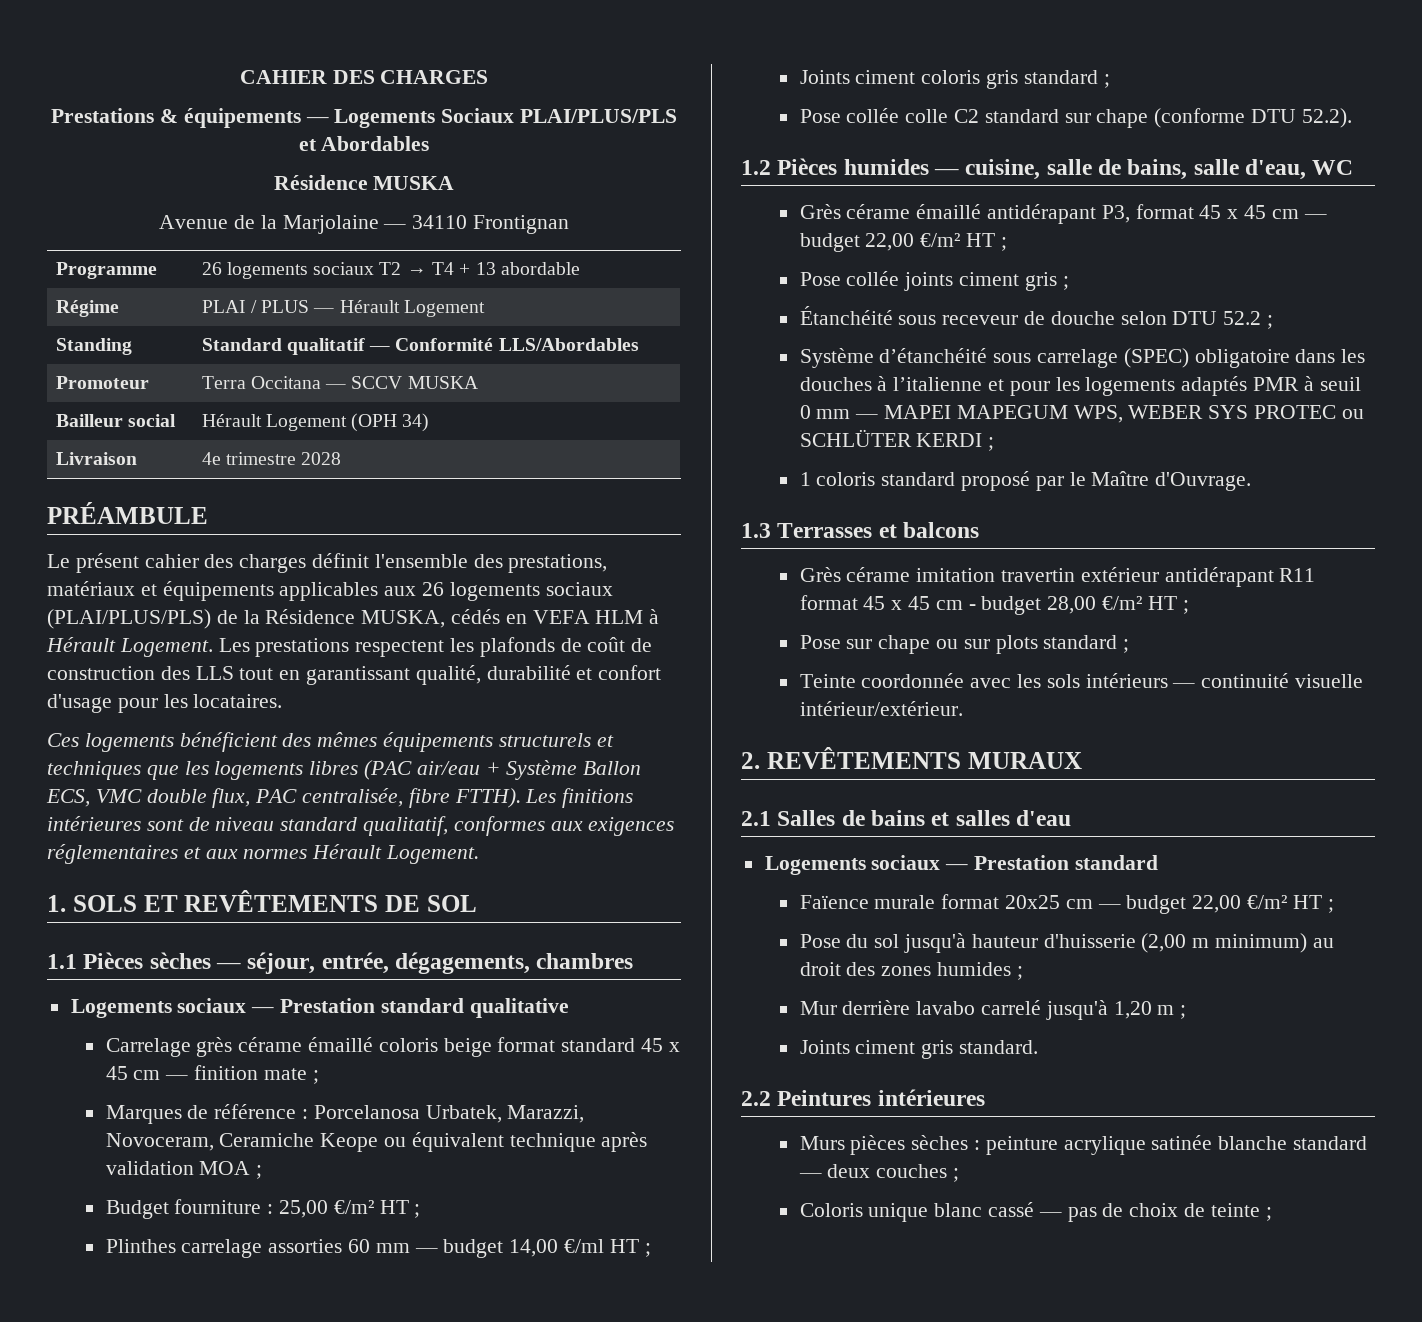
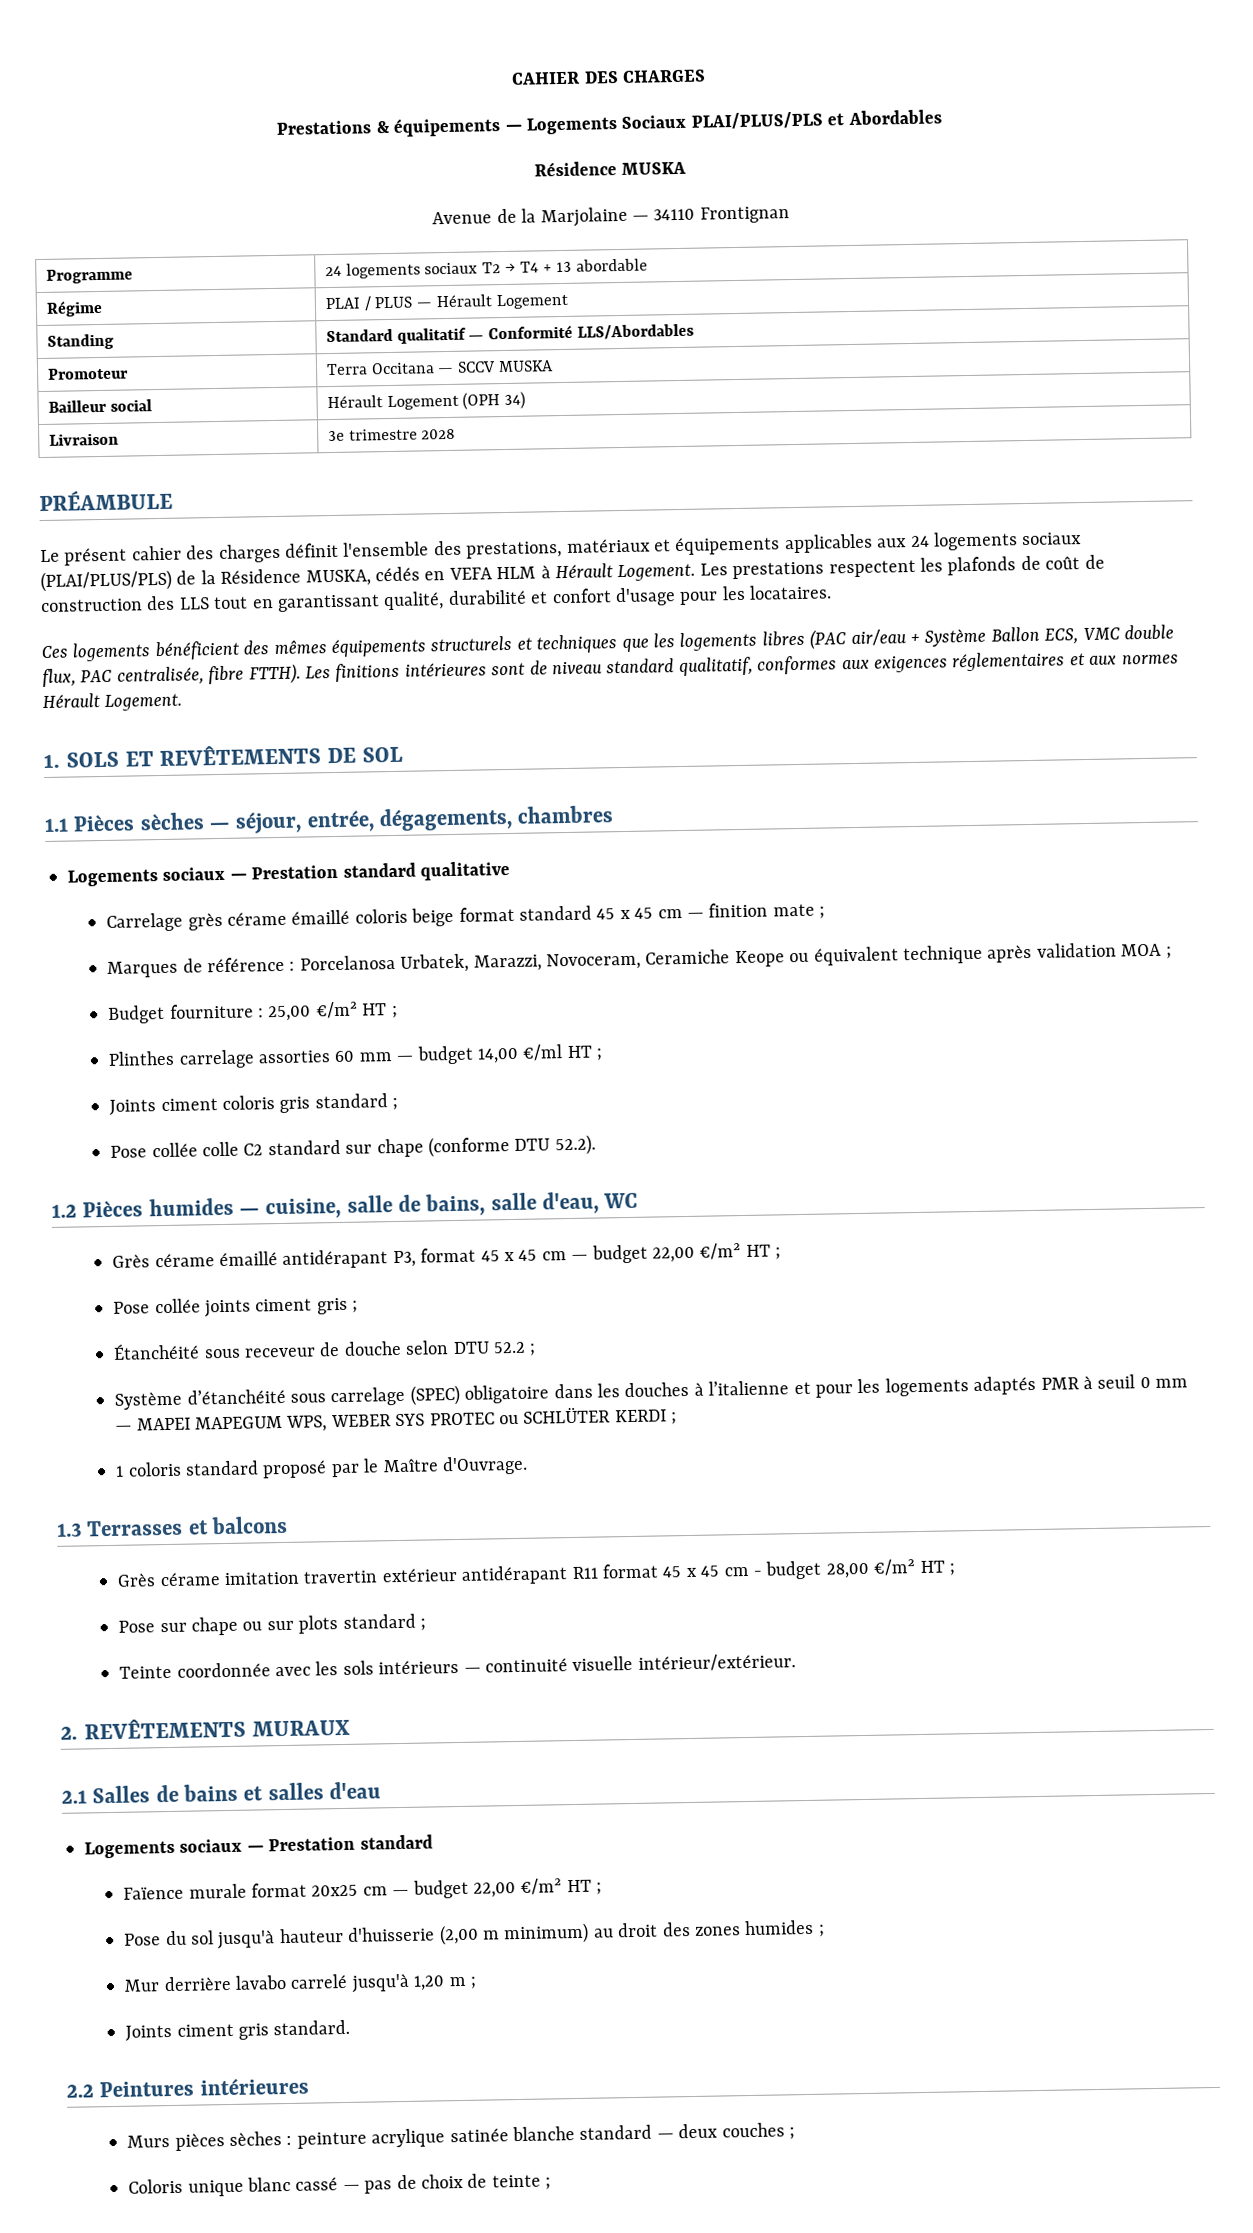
- Programme | 26 logements sociaux T2 → T4 + 13 abordable
+ Programme | 24 logements sociaux T2 → T4 + 13 abordable
- Livraison | 4e trimestre 2028
+ Livraison | 3e trimestre 2028
- Le présent cahier des charges définit l'ensemble des prestations, matériaux et équipements applicables aux 26 logements sociaux (PLAI/PLUS/PLS) de la Résidence MUSKA, cédés en VEFA HLM à Hérault Logement.
+ Le présent cahier des charges définit l'ensemble des prestations, matériaux et équipements applicables aux 24 logements sociaux (PLAI/PLUS/PLS) de la Résidence MUSKA, cédés en VEFA HLM à Hérault Logement.

